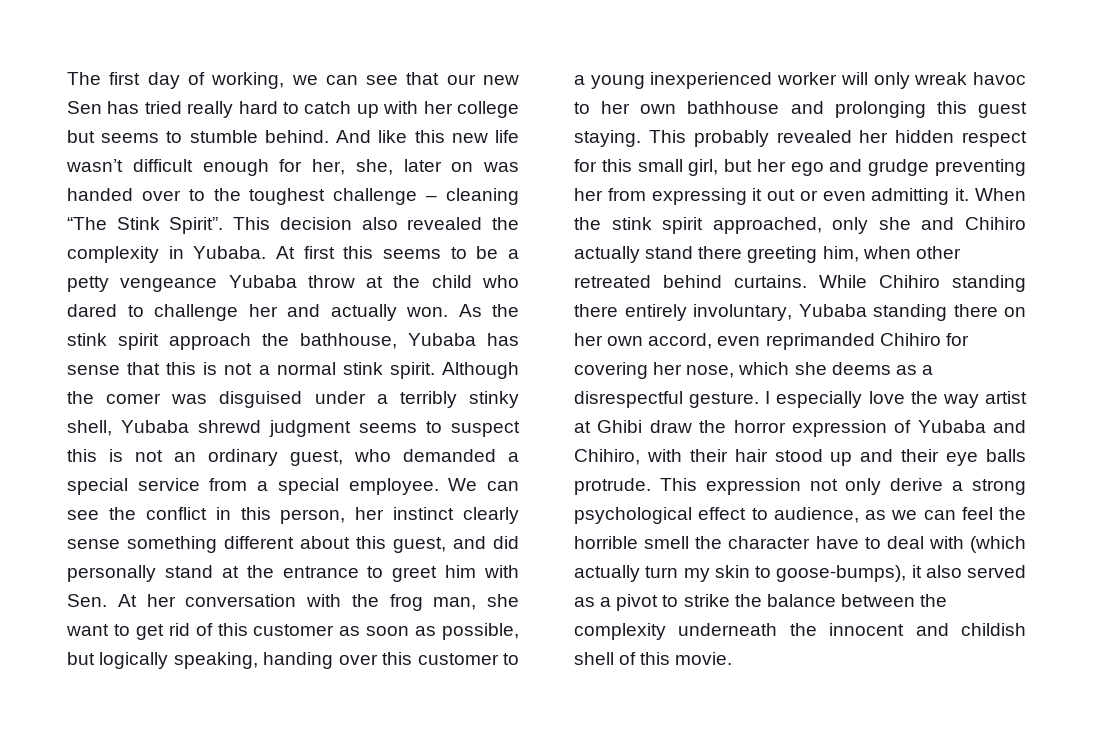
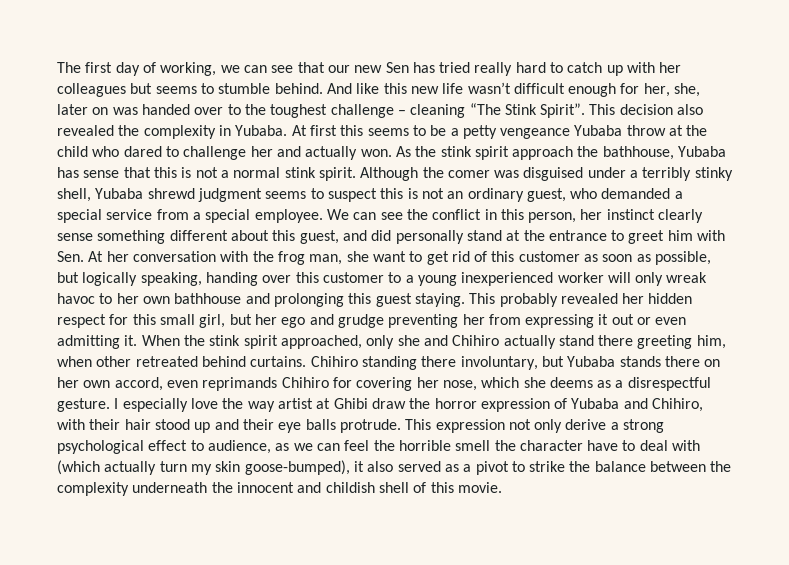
- The first day of working, we can see that our new Sen has tried really hard to catch up with her college but seems to stumble behind.
+ The first day of working, we can see that our new Sen has tried really hard to catch up with her colleagues but seems to stumble behind.
- While Chihiro standing there entirely involuntary, Yubaba standing there on her own accord, even reprimanded Chihiro for covering her nose, which she deems as a disrespectful gesture.
+ Chihiro standing there involuntary, but Yubaba stands there on her own accord, even reprimands Chihiro for covering her nose, which she deems as a disrespectful gesture.
- This expression not only derive a strong psychological effect to audience, as we can feel the horrible smell the character have to deal with (which actually turn my skin to goose-bumps), it also served as a pivot to strike the balance between the complexity underneath the innocent and childish shell of this movie.
+ This expression not only derive a strong psychological effect to audience, as we can feel the horrible smell the character have to deal with (which actually turn my skin goose-bumped), it also served as a pivot to strike the balance between the complexity underneath the innocent and childish shell of this movie.

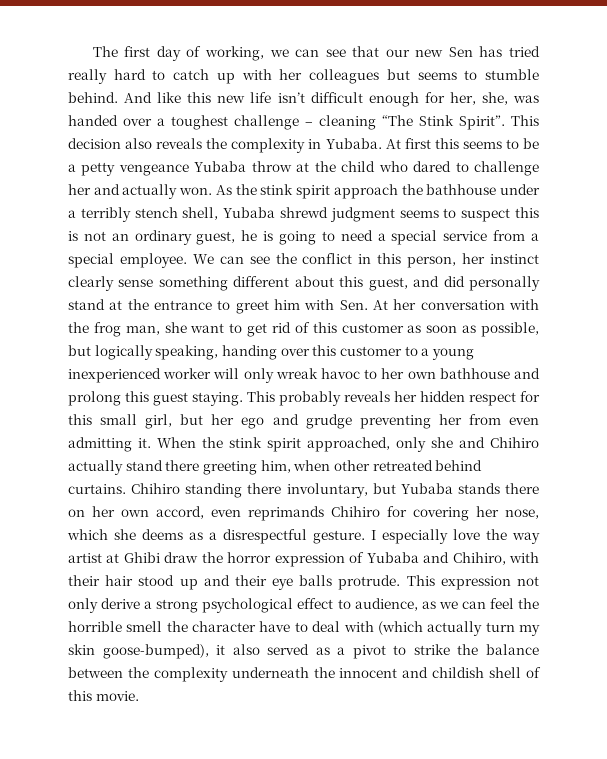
- And like this new life wasn’t difficult enough for her, she, later on was handed over to the toughest challenge – cleaning “The Stink Spirit”.
+ And like this new life isn’t difficult enough for her, she, was handed over a toughest challenge – cleaning “The Stink Spirit”.
- This decision also revealed the complexity in Yubaba.
+ This decision also reveals the complexity in Yubaba.
- As the stink spirit approach the bathhouse, Yubaba has sense that this is not a normal stink spirit. Although the comer was disguised under a terribly stinky shell, Yubaba shrewd judgment seems to suspect this is not an ordinary guest, who demanded a special service from a special employee.
+ As the stink spirit approach the bathhouse under a terribly stench shell, Yubaba shrewd judgment seems to suspect this is not an ordinary guest, he is going to need a special service from a special employee.
- We can see the conflict in this person, her instinct clearly sense something different about this guest, and did personally stand at the entrance to greet him with Sen. At her conversation with the frog man, she want to get rid of this customer as soon as possible, but logically speaking, handing over this customer to a young inexperienced worker will only wreak havoc to her own bathhouse and prolonging this guest staying.
+ We can see the conflict in this person, her instinct clearly sense something different about this guest, and did personally stand at the entrance to greet him with Sen. At her conversation with the frog man, she want to get rid of this customer as soon as possible, but logically speaking, handing over this customer to a young inexperienced worker will only wreak havoc to her own bathhouse and prolong this guest staying.
- This probably revealed her hidden respect for this small girl, but her ego and grudge preventing her from expressing it out or even admitting it.
+ This probably reveals her hidden respect for this small girl, but her ego and grudge preventing her from even admitting it.

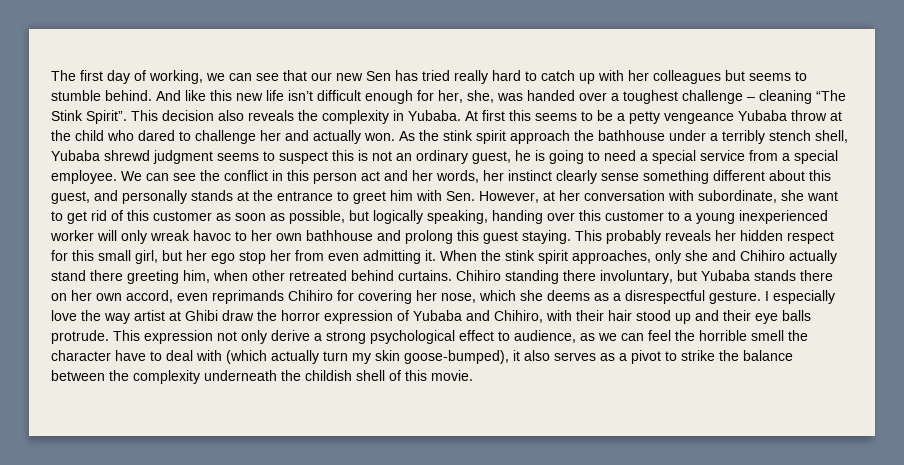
- We can see the conflict in this person, her instinct clearly sense something different about this guest, and did personally stand at the entrance to greet him with Sen. At her conversation with the frog man, she want to get rid of this customer as soon as possible, but logically speaking, handing over this customer to a young inexperienced worker will only wreak havoc to her own bathhouse and prolong this guest staying.
+ We can see the conflict in this person act and her words, her instinct clearly sense something different about this guest, and personally stands at the entrance to greet him with Sen. However, at her conversation with subordinate, she want to get rid of this customer as soon as possible, but logically speaking, handing over this customer to a young inexperienced worker will only wreak havoc to her own bathhouse and prolong this guest staying.
- This probably reveals her hidden respect for this small girl, but her ego and grudge preventing her from even admitting it.
+ This probably reveals her hidden respect for this small girl, but her ego stop her from even admitting it.
- When the stink spirit approached, only she and Chihiro actually stand there greeting him, when other retreated behind curtains.
+ When the stink spirit approaches, only she and Chihiro actually stand there greeting him, when other retreated behind curtains.
- This expression not only derive a strong psychological effect to audience, as we can feel the horrible smell the character have to deal with (which actually turn my skin goose-bumped), it also served as a pivot to strike the balance between the complexity underneath the innocent and childish shell of this movie.
+ This expression not only derive a strong psychological effect to audience, as we can feel the horrible smell the character have to deal with (which actually turn my skin goose-bumped), it also serves as a pivot to strike the balance between the complexity underneath the childish shell of this movie.

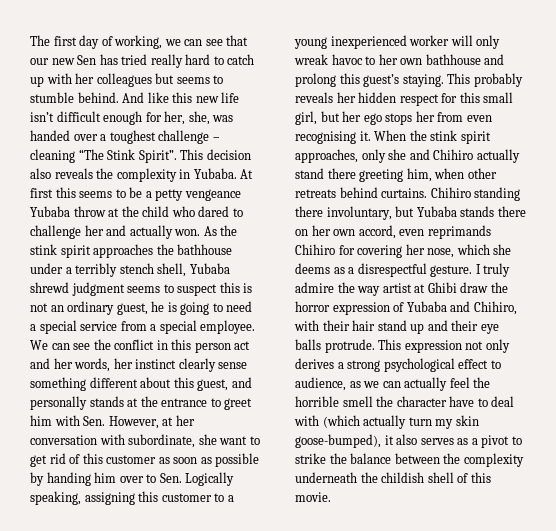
- As the stink spirit approach the bathhouse under a terribly stench shell, Yubaba shrewd judgment seems to suspect this is not an ordinary guest, he is going to need a special service from a special employee.
+ As the stink spirit approaches the bathhouse under a terribly stench shell, Yubaba shrewd judgment seems to suspect this is not an ordinary guest, he is going to need a special service from a special employee.
- We can see the conflict in this person act and her words, her instinct clearly sense something different about this guest, and personally stands at the entrance to greet him with Sen. However, at her conversation with subordinate, she want to get rid of this customer as soon as possible, but logically speaking, handing over this customer to a young inexperienced worker will only wreak havoc to her own bathhouse and prolong this guest staying.
+ We can see the conflict in this person act and her words, her instinct clearly sense something different about this guest, and personally stands at the entrance to greet him with Sen. However, at her conversation with subordinate, she want to get rid of this customer as soon as possible by handing him over to Sen. Logically speaking, assigning this customer to a young inexperienced worker will only wreak havoc to her own bathhouse and prolong this guest’s staying.
- This probably reveals her hidden respect for this small girl, but her ego stop her from even admitting it.
+ This probably reveals her hidden respect for this small girl, but her ego stops her from even recognising it.
- When the stink spirit approaches, only she and Chihiro actually stand there greeting him, when other retreated behind curtains.
+ When the stink spirit approaches, only she and Chihiro actually stand there greeting him, when other retreats behind curtains.
- I especially love the way artist at Ghibi draw the horror expression of Yubaba and Chihiro, with their hair stood up and their eye balls protrude.
+ I truly admire the way artist at Ghibi draw the horror expression of Yubaba and Chihiro, with their hair stand up and their eye balls protrude.
- This expression not only derive a strong psychological effect to audience, as we can feel the horrible smell the character have to deal with (which actually turn my skin goose-bumped), it also serves as a pivot to strike the balance between the complexity underneath the childish shell of this movie.
+ This expression not only derives a strong psychological effect to audience, as we can actually feel the horrible smell the character have to deal with (which actually turn my skin goose-bumped), it also serves as a pivot to strike the balance between the complexity underneath the childish shell of this movie.

